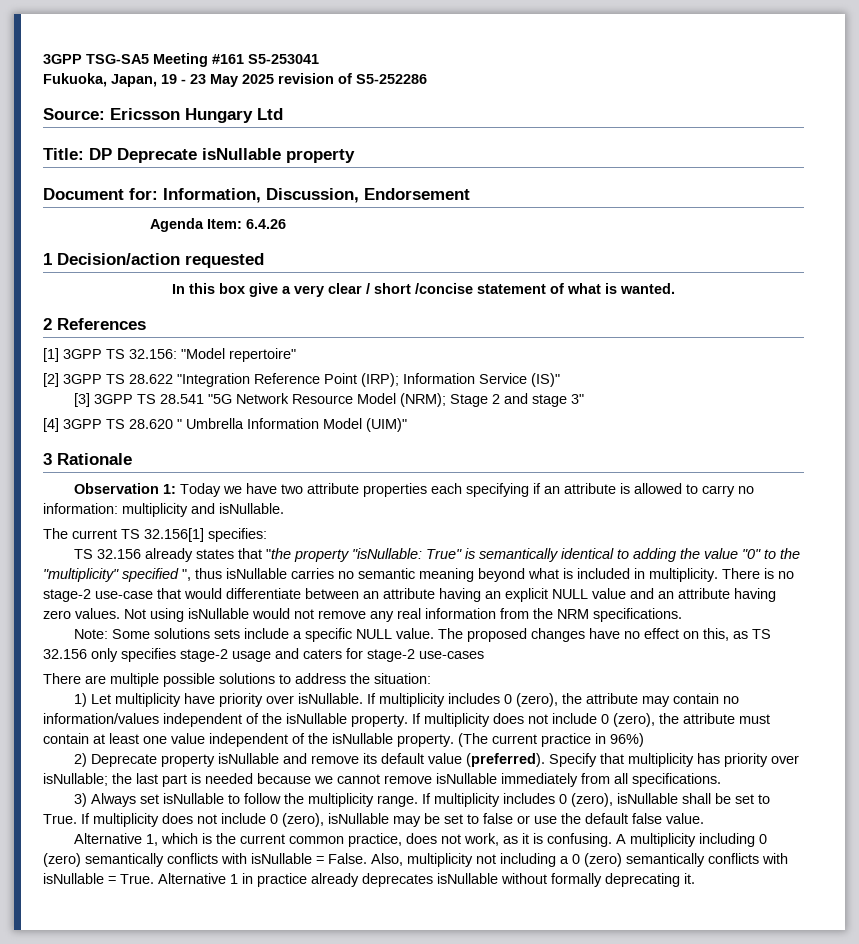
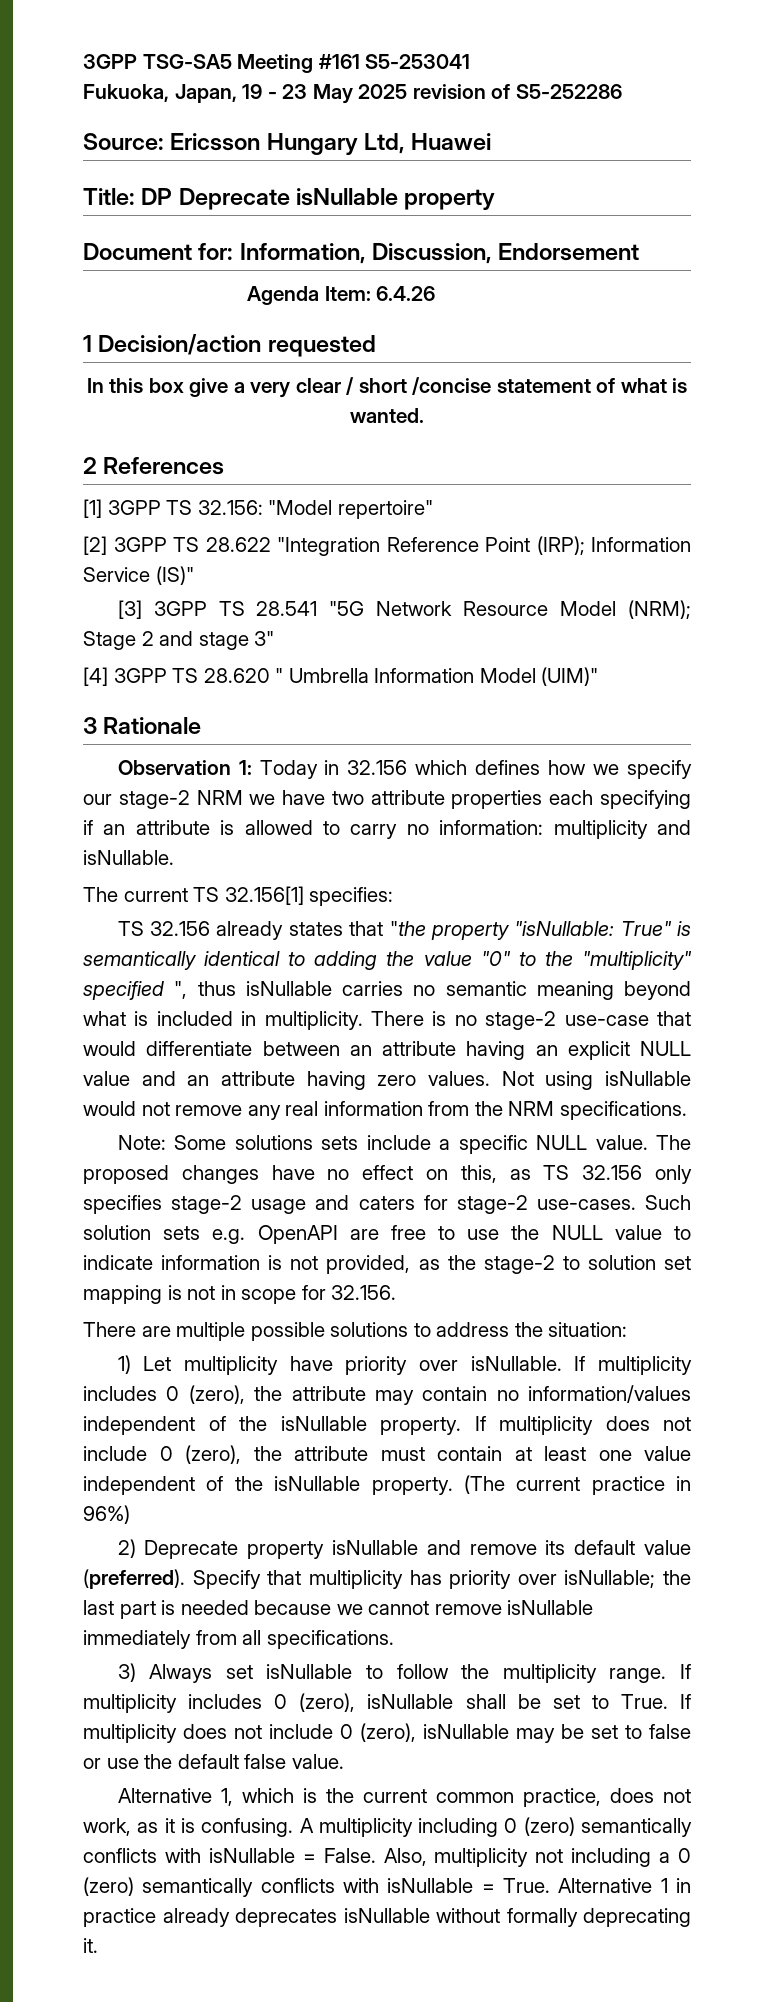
- Source: Ericsson Hungary Ltd
+ Source: Ericsson Hungary Ltd, Huawei
- Observation 1: Today we have two attribute properties each specifying if an attribute is allowed to carry no information: multiplicity and isNullable.
+ Observation 1: Today in 32.156 which defines how we specify our stage-2 NRM we have two attribute properties each specifying if an attribute is allowed to carry no information: multiplicity and isNullable.
- The proposed changes have no effect on this, as TS 32.156 only specifies stage-2 usage and caters for stage-2 use-cases
+ The proposed changes have no effect on this, as TS 32.156 only specifies stage-2 usage and caters for stage-2 use-cases. Such solution sets e.g. OpenAPI are free to use the NULL value to indicate information is not provided, as the stage-2 to solution set mapping is not in scope for 32.156.

